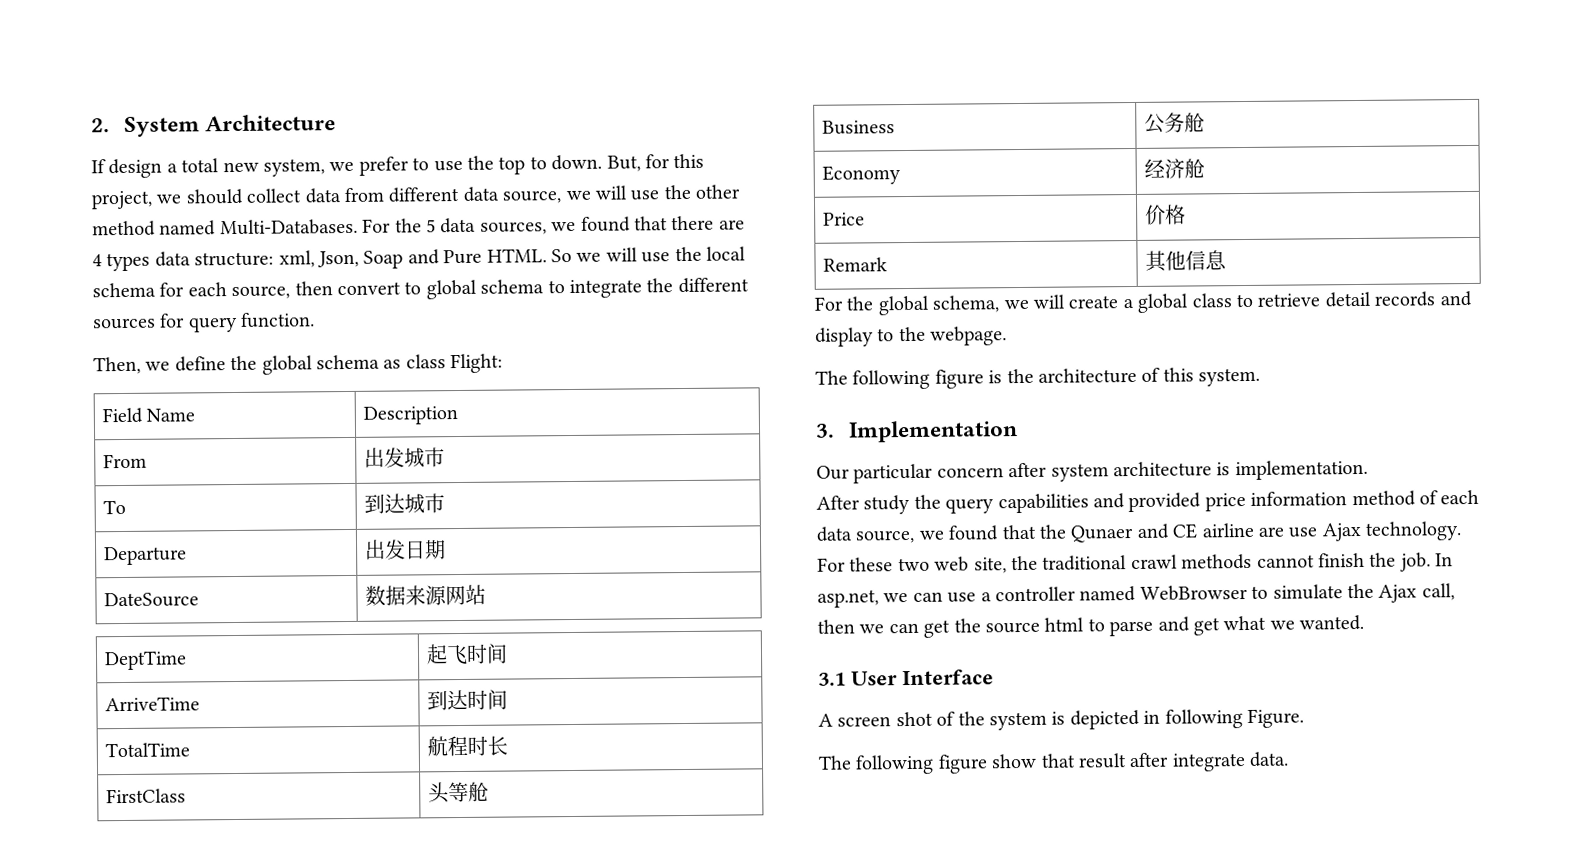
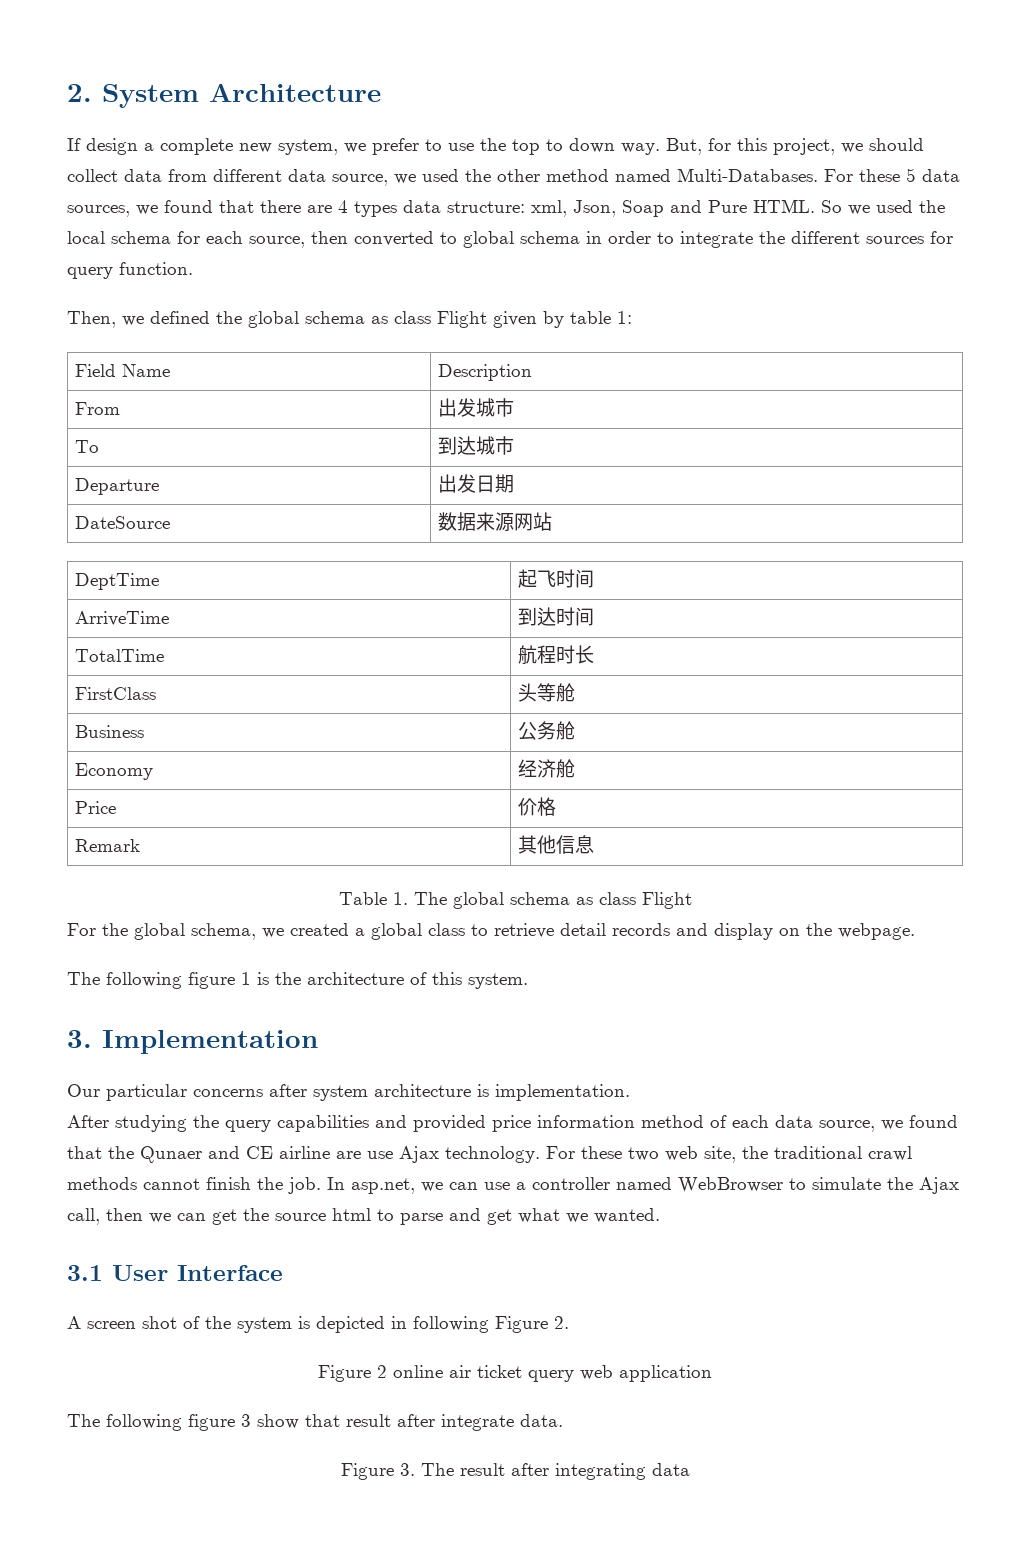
- If design a total new system, we prefer to use the top to down.
+ If design a complete new system, we prefer to use the top to down way.
- But, for this project, we should collect data from different data source, we will use the other method named Multi-Databases.
+ But, for this project, we should collect data from different data source, we used the other method named Multi-Databases.
- For the 5 data sources, we found that there are 4 types data structure: xml, Json, Soap and Pure HTML.
+ For these 5 data sources, we found that there are 4 types data structure: xml, Json, Soap and Pure HTML.
- So we will use the local schema for each source, then convert to global schema to integrate the different sources for query function.
+ So we used the local schema for each source, then converted to global schema in order to integrate the different sources for query function.
- Then, we define the global schema as class Flight:
+ Then, we defined the global schema as class Flight given by table 1:
+ Table 1. The global schema as class Flight
- For the global schema, we will create a global class to retrieve detail records and display to the webpage.
+ For the global schema, we created a global class to retrieve detail records and display on the webpage.
- The following figure is the architecture of this system.
+ The following figure 1 is the architecture of this system.
- Our particular concern after system architecture is implementation.
+ Our particular concerns after system architecture is implementation.
- After study the query capabilities and provided price information method of each data source, we found that the Qunaer and CE airline are use Ajax technology.
+ After studying the query capabilities and provided price information method of each data source, we found that the Qunaer and CE airline are use Ajax technology.
- A screen shot of the system is depicted in following Figure.
- The following figure show that result after integrate data.
+ A screen shot of the system is depicted in following Figure 2.
+ Figure 2 online air ticket query web application
+ The following figure 3 show that result after integrate data.
+ Figure 3. The result after integrating data

